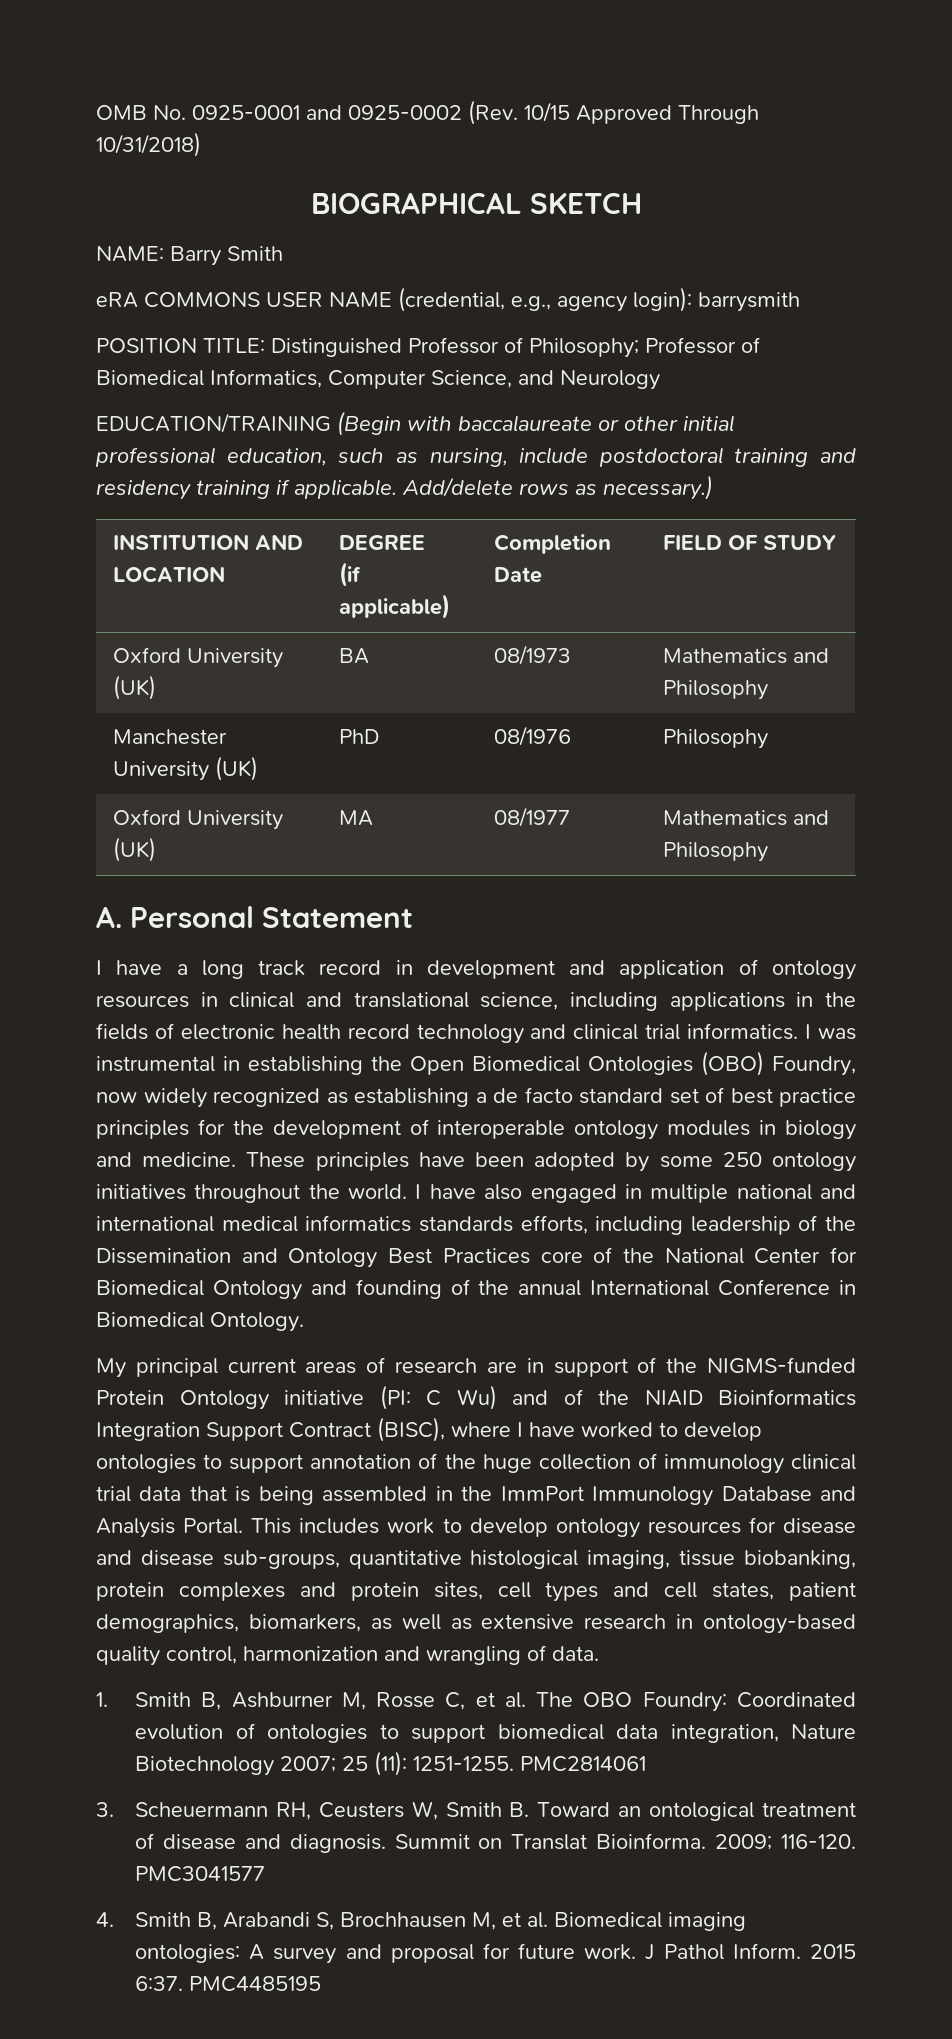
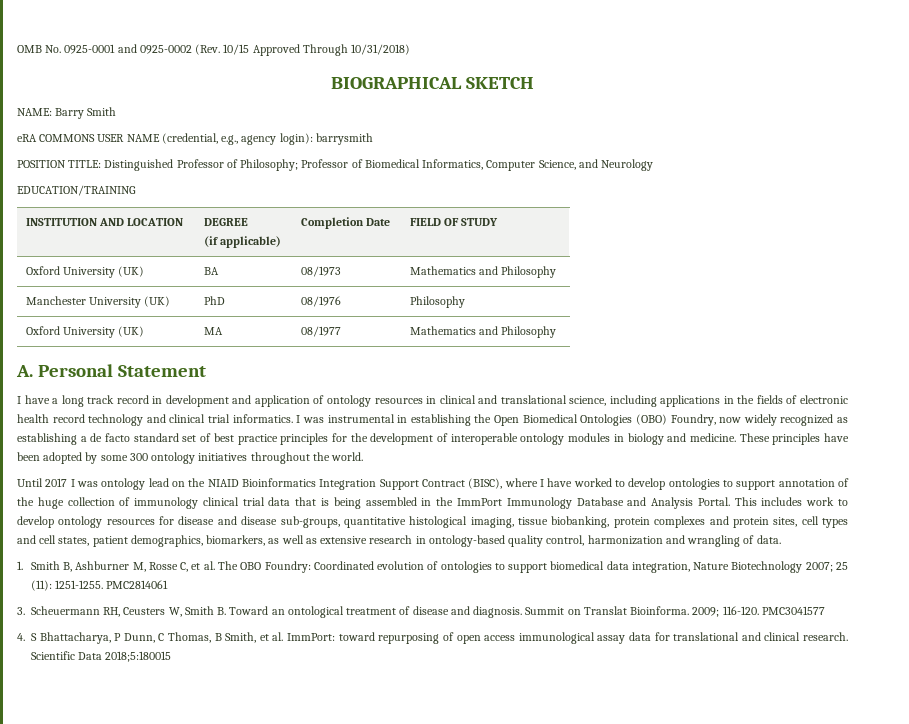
- EDUCATION/TRAINING (Begin with baccalaureate or other initial professional education, such as nursing, include postdoctoral training and residency training if applicable. Add/delete rows as necessary.)
+ EDUCATION/TRAINING
- These principles have been adopted by some 250 ontology initiatives throughout the world. I have also engaged in multiple national and international medical informatics standards efforts, including leadership of the Dissemination and Ontology Best Practices core of the National Center for Biomedical Ontology and founding of the annual International Conference in Biomedical Ontology.
- My principal current areas of research are in support of the NIGMS-funded Protein Ontology initiative (PI: C Wu) and of the NIAID Bioinformatics Integration Support Contract (BISC), where I have worked to develop ontologies to support annotation of the huge collection of immunology clinical trial data that is being assembled in the ImmPort Immunology Database and Analysis Portal.
+ These principles have been adopted by some 300 ontology initiatives throughout the world.
+ Until 2017 I was ontology lead on the NIAID Bioinformatics Integration Support Contract (BISC), where I have worked to develop ontologies to support annotation of the huge collection of immunology clinical trial data that is being assembled in the ImmPort Immunology Database and Analysis Portal.
- 4. Smith B, Arabandi S, Brochhausen M, et al. Biomedical imaging ontologies: A survey and proposal for future work. J Pathol Inform. 2015 6:37. PMC4485195
+ 4. S Bhattacharya, P Dunn, C Thomas, B Smith, et al. ImmPort: toward repurposing of open access immunological assay data for translational and clinical research. Scientific Data 2018;5:180015

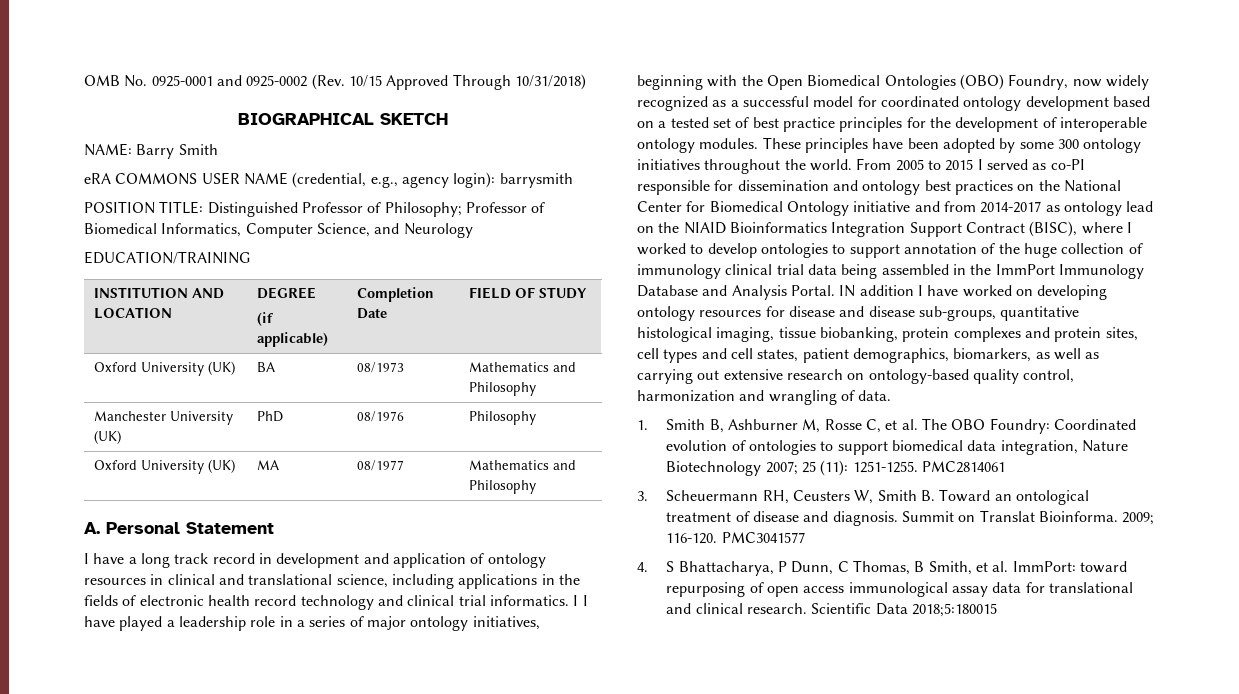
- I was instrumental in establishing the Open Biomedical Ontologies (OBO) Foundry, now widely recognized as establishing a de facto standard set of best practice principles for the development of interoperable ontology modules in biology and medicine.
+ I I have played a leadership role in a series of major ontology initiatives, beginning with the Open Biomedical Ontologies (OBO) Foundry, now widely recognized as a successful model for coordinated ontology development based on a tested set of best practice principles for the development of interoperable ontology modules.
- These principles have been adopted by some 300 ontology initiatives throughout the world.
- Until 2017 I was ontology lead on the NIAID Bioinformatics Integration Support Contract (BISC), where I have worked to develop ontologies to support annotation of the huge collection of immunology clinical trial data that is being assembled in the ImmPort Immunology Database and Analysis Portal.
+ These principles have been adopted by some 300 ontology initiatives throughout the world. From 2005 to 2015 I served as co-PI responsible for dissemination and ontology best practices on the National Center for Biomedical Ontology initiative and from 2014-2017 as ontology lead on the NIAID Bioinformatics Integration Support Contract (BISC), where I worked to develop ontologies to support annotation of the huge collection of immunology clinical trial data being assembled in the ImmPort Immunology Database and Analysis Portal.
- This includes work to develop ontology resources for disease and disease sub-groups, quantitative histological imaging, tissue biobanking, protein complexes and protein sites, cell types and cell states, patient demographics, biomarkers, as well as extensive research in ontology-based quality control, harmonization and wrangling of data.
+ IN addition I have worked on developing ontology resources for disease and disease sub-groups, quantitative histological imaging, tissue biobanking, protein complexes and protein sites, cell types and cell states, patient demographics, biomarkers, as well as carrying out extensive research on ontology-based quality control, harmonization and wrangling of data.

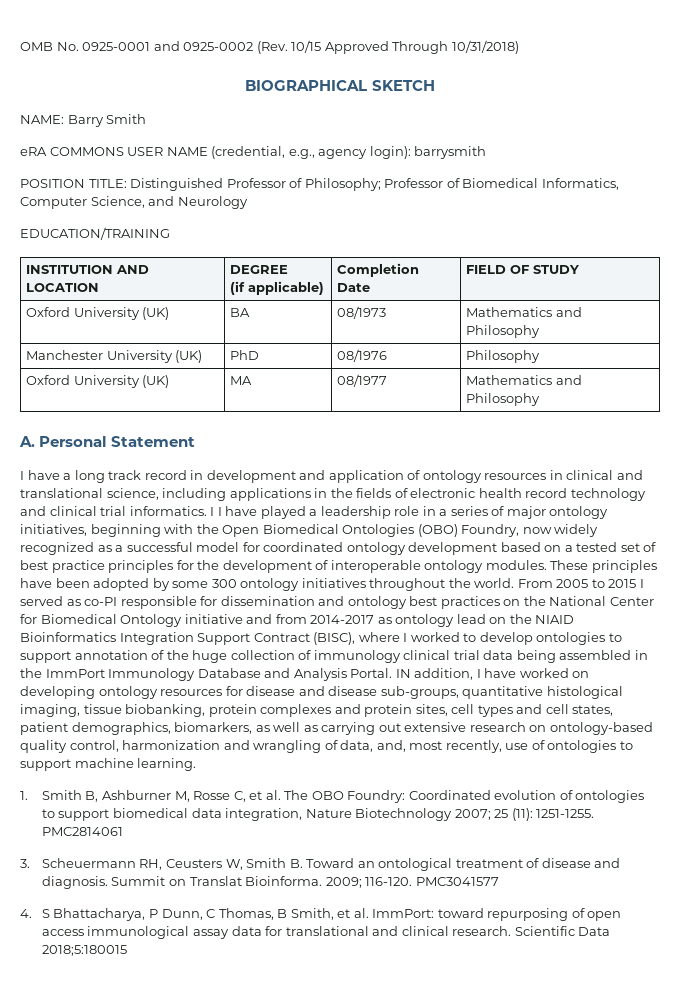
- IN addition I have worked on developing ontology resources for disease and disease sub-groups, quantitative histological imaging, tissue biobanking, protein complexes and protein sites, cell types and cell states, patient demographics, biomarkers, as well as carrying out extensive research on ontology-based quality control, harmonization and wrangling of data.
+ IN addition, I have worked on developing ontology resources for disease and disease sub-groups, quantitative histological imaging, tissue biobanking, protein complexes and protein sites, cell types and cell states, patient demographics, biomarkers, as well as carrying out extensive research on ontology-based quality control, harmonization and wrangling of data, and, most recently, use of ontologies to support machine learning.

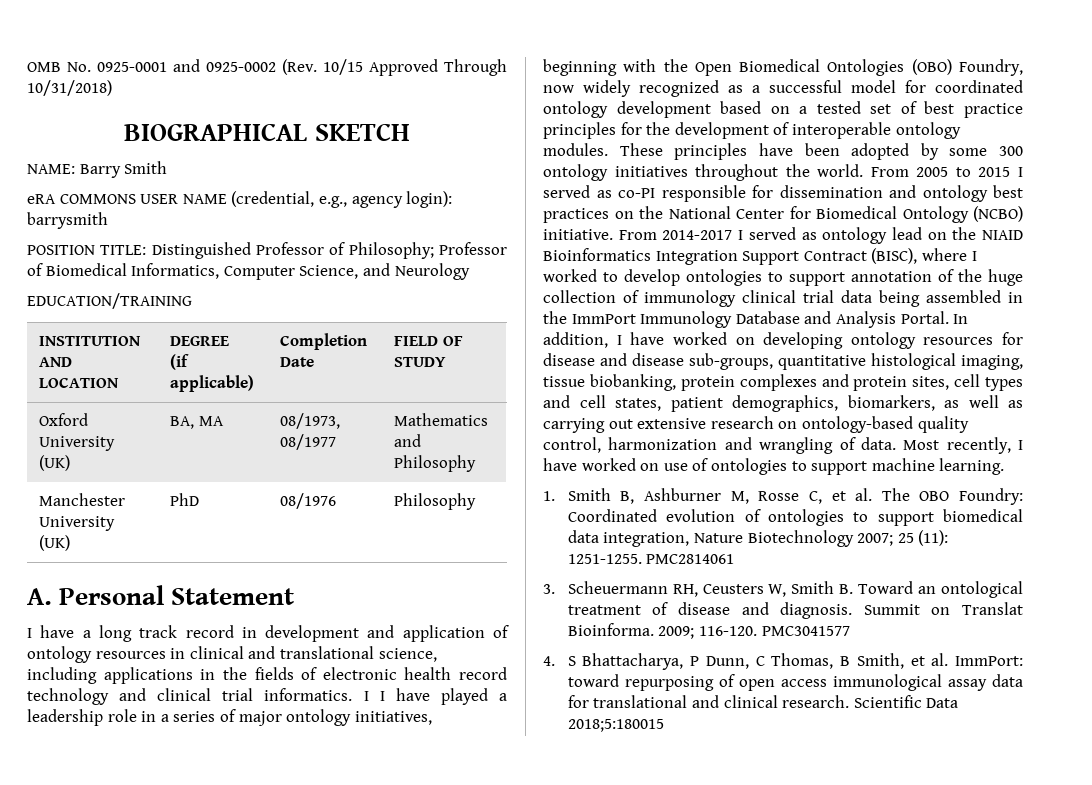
- Oxford University (UK) | BA | 08/1973 | Mathematics and Philosophy
+ Oxford University (UK) | BA, MA | 08/1973, 08/1977 | Mathematics and Philosophy
- Oxford University (UK) | MA | 08/1977 | Mathematics and Philosophy
- From 2005 to 2015 I served as co-PI responsible for dissemination and ontology best practices on the National Center for Biomedical Ontology initiative and from 2014-2017 as ontology lead on the NIAID Bioinformatics Integration Support Contract (BISC), where I worked to develop ontologies to support annotation of the huge collection of immunology clinical trial data being assembled in the ImmPort Immunology Database and Analysis Portal.
+ From 2005 to 2015 I served as co-PI responsible for dissemination and ontology best practices on the National Center for Biomedical Ontology (NCBO) initiative. From 2014-2017 I served as ontology lead on the NIAID Bioinformatics Integration Support Contract (BISC), where I worked to develop ontologies to support annotation of the huge collection of immunology clinical trial data being assembled in the ImmPort Immunology Database and Analysis Portal.
- IN addition, I have worked on developing ontology resources for disease and disease sub-groups, quantitative histological imaging, tissue biobanking, protein complexes and protein sites, cell types and cell states, patient demographics, biomarkers, as well as carrying out extensive research on ontology-based quality control, harmonization and wrangling of data, and, most recently, use of ontologies to support machine learning.
+ In addition, I have worked on developing ontology resources for disease and disease sub-groups, quantitative histological imaging, tissue biobanking, protein complexes and protein sites, cell types and cell states, patient demographics, biomarkers, as well as carrying out extensive research on ontology-based quality control, harmonization and wrangling of data. Most recently, I have worked on use of ontologies to support machine learning.

